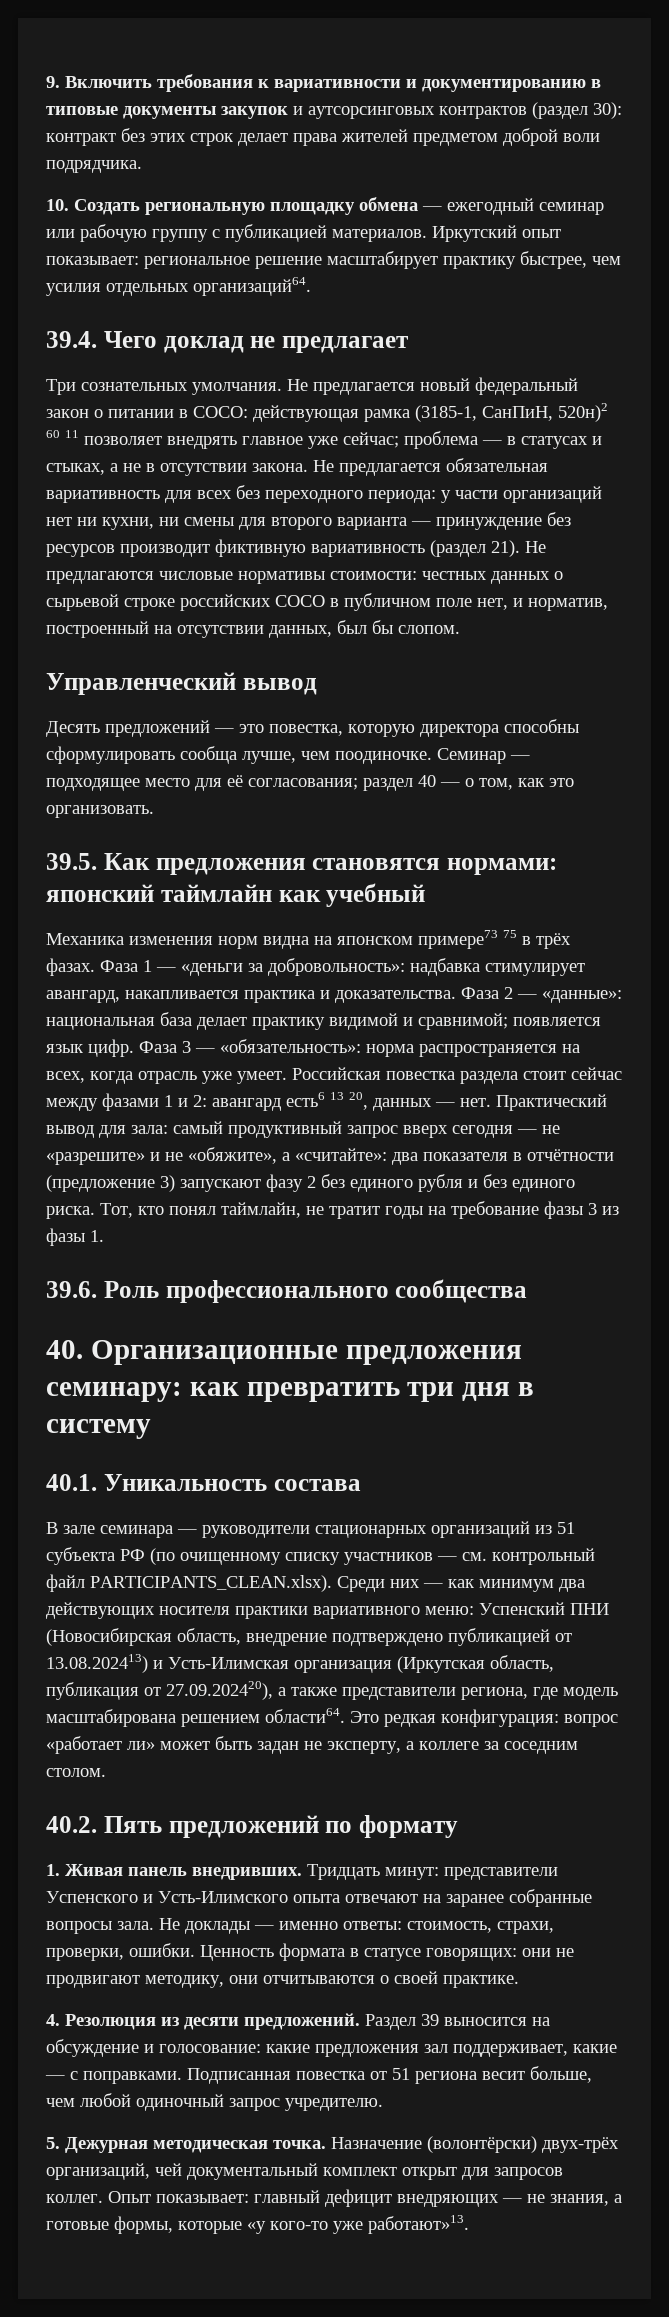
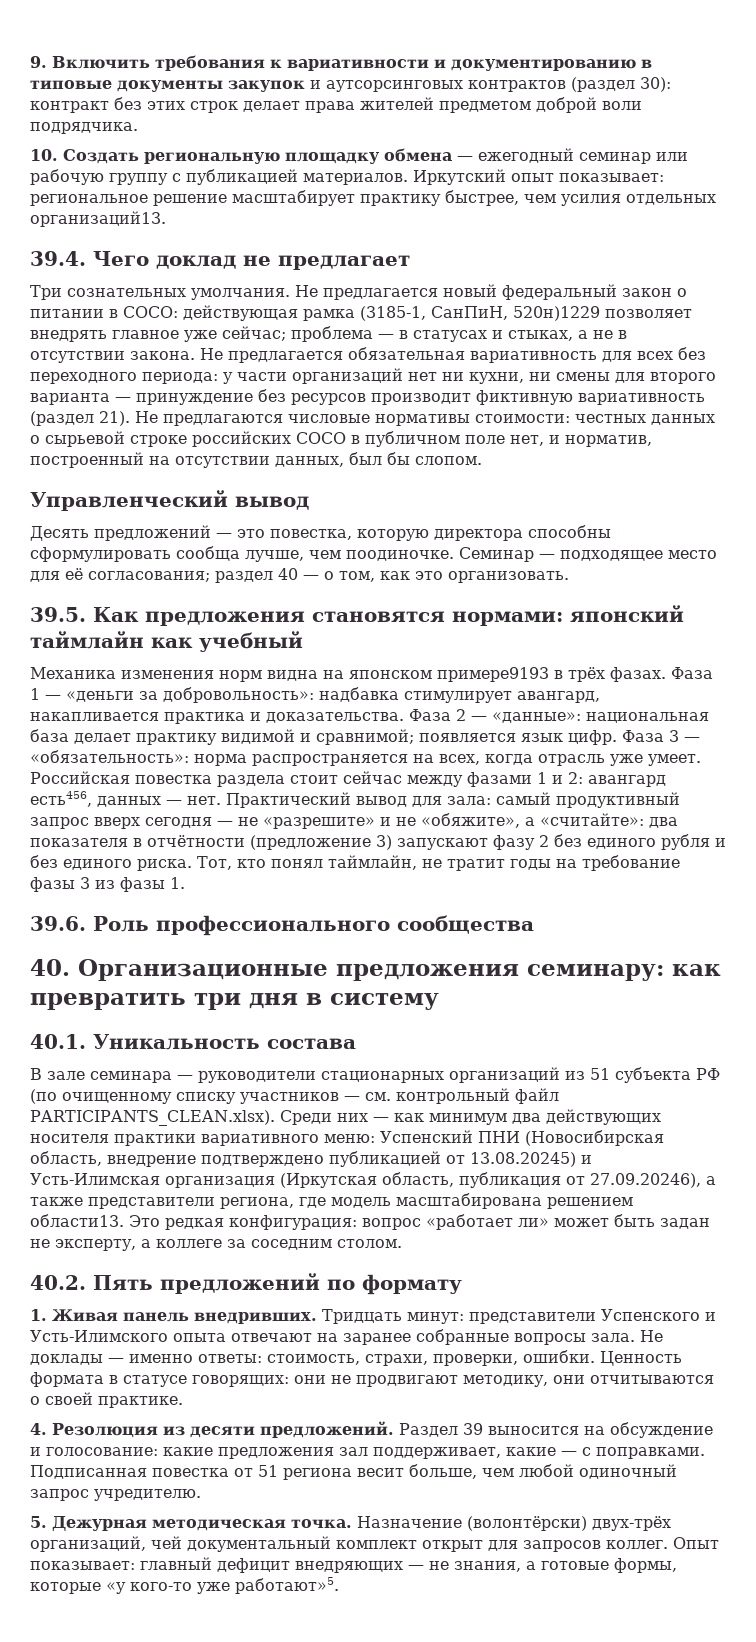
- Иркутский опыт показывает: региональное решение масштабирует практику быстрее, чем усилия отдельных организаций64.
+ Иркутский опыт показывает: региональное решение масштабирует практику быстрее, чем усилия отдельных организаций13.
- Не предлагается новый федеральный закон о питании в СОСО: действующая рамка (3185-1, СанПиН, 520н)2 60 11 позволяет внедрять главное уже сейчас; проблема — в статусах и стыках, а не в отсутствии закона.
+ Не предлагается новый федеральный закон о питании в СОСО: действующая рамка (3185-1, СанПиН, 520н)1229 позволяет внедрять главное уже сейчас; проблема — в статусах и стыках, а не в отсутствии закона.
- Механика изменения норм видна на японском примере73 75 в трёх фазах.
+ Механика изменения норм видна на японском примере9193 в трёх фазах.
- Российская повестка раздела стоит сейчас между фазами 1 и 2: авангард есть6 13 20, данных — нет.
+ Российская повестка раздела стоит сейчас между фазами 1 и 2: авангард есть456, данных — нет.
- В зале семинара — руководители стационарных организаций из 51 субъекта РФ (по очищенному списку участников — см. контрольный файл PARTICIPANTS_CLEAN.xlsx). Среди них — как минимум два действующих носителя практики вариативного меню: Успенский ПНИ (Новосибирская область, внедрение подтверждено публикацией от 13.08.202413) и Усть-Илимская организация (Иркутская область, публикация от 27.09.202420), а также представители региона, где модель масштабирована решением области64.
+ В зале семинара — руководители стационарных организаций из 51 субъекта РФ (по очищенному списку участников — см. контрольный файл PARTICIPANTS_CLEAN.xlsx). Среди них — как минимум два действующих носителя практики вариативного меню: Успенский ПНИ (Новосибирская область, внедрение подтверждено публикацией от 13.08.20245) и Усть-Илимская организация (Иркутская область, публикация от 27.09.20246), а также представители региона, где модель масштабирована решением области13.
- Опыт показывает: главный дефицит внедряющих — не знания, а готовые формы, которые «у кого-то уже работают»13.
+ Опыт показывает: главный дефицит внедряющих — не знания, а готовые формы, которые «у кого-то уже работают»5.

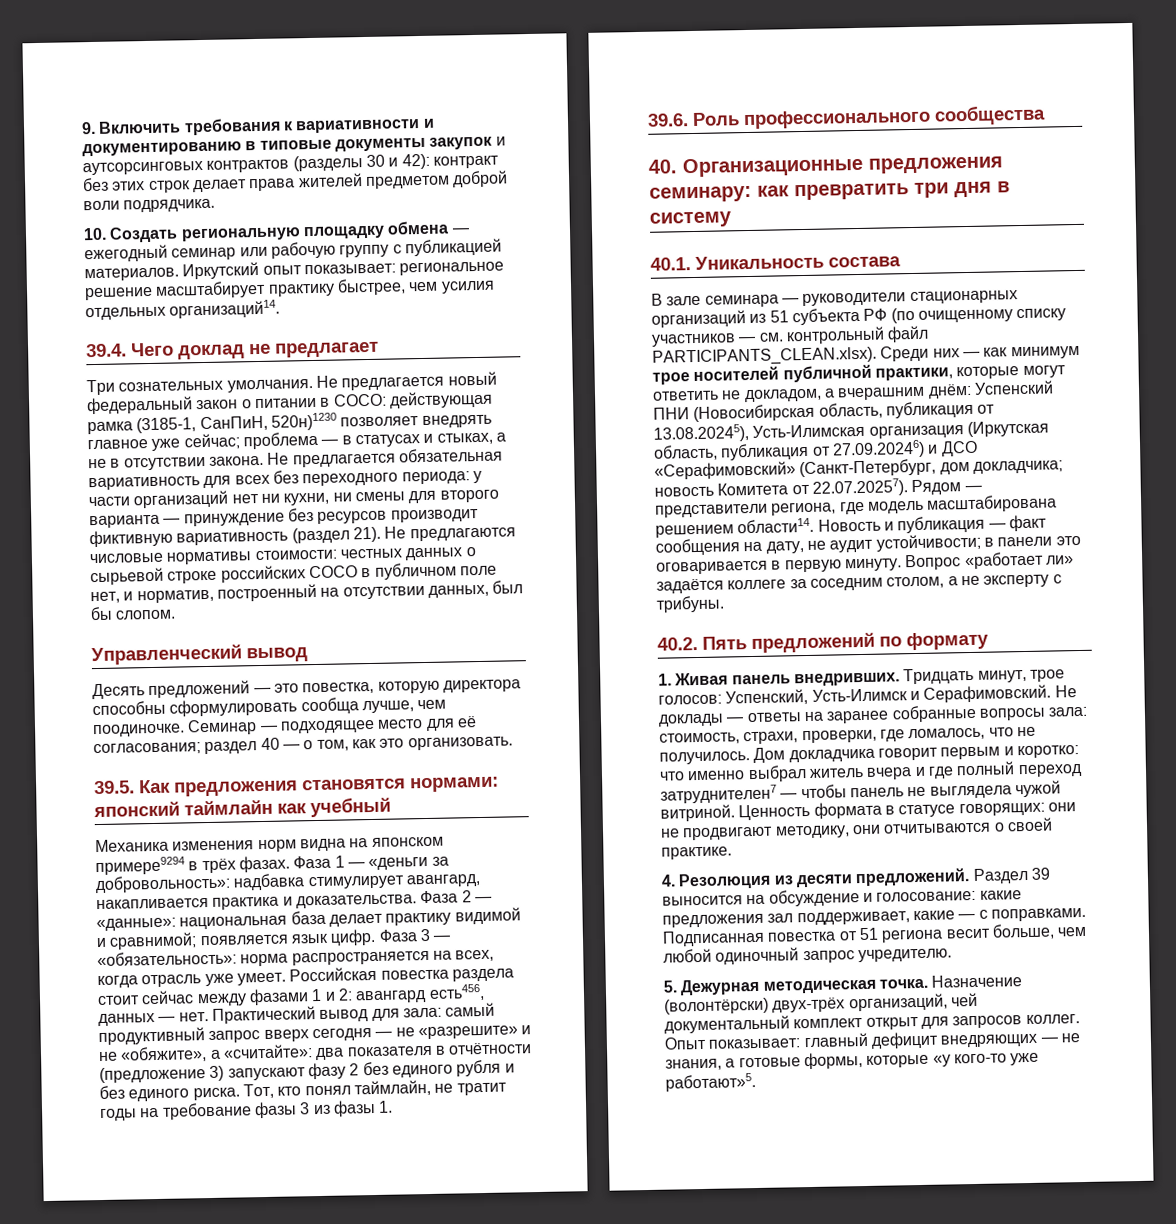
- 9. Включить требования к вариативности и документированию в типовые документы закупок и аутсорсинговых контрактов (раздел 30): контракт без этих строк делает права жителей предметом доброй воли подрядчика.
+ 9. Включить требования к вариативности и документированию в типовые документы закупок и аутсорсинговых контрактов (разделы 30 и 42): контракт без этих строк делает права жителей предметом доброй воли подрядчика.
- Иркутский опыт показывает: региональное решение масштабирует практику быстрее, чем усилия отдельных организаций13.
+ Иркутский опыт показывает: региональное решение масштабирует практику быстрее, чем усилия отдельных организаций14.
- Не предлагается новый федеральный закон о питании в СОСО: действующая рамка (3185-1, СанПиН, 520н)1229 позволяет внедрять главное уже сейчас; проблема — в статусах и стыках, а не в отсутствии закона.
+ Не предлагается новый федеральный закон о питании в СОСО: действующая рамка (3185-1, СанПиН, 520н)1230 позволяет внедрять главное уже сейчас; проблема — в статусах и стыках, а не в отсутствии закона.
- Механика изменения норм видна на японском примере9193 в трёх фазах.
+ Механика изменения норм видна на японском примере9294 в трёх фазах.
- В зале семинара — руководители стационарных организаций из 51 субъекта РФ (по очищенному списку участников — см. контрольный файл PARTICIPANTS_CLEAN.xlsx). Среди них — как минимум два действующих носителя практики вариативного меню: Успенский ПНИ (Новосибирская область, внедрение подтверждено публикацией от 13.08.20245) и Усть-Илимская организация (Иркутская область, публикация от 27.09.20246), а также представители региона, где модель масштабирована решением области13. Это редкая конфигурация: вопрос «работает ли» может быть задан не эксперту, а коллеге за соседним столом.
+ В зале семинара — руководители стационарных организаций из 51 субъекта РФ (по очищенному списку участников — см. контрольный файл PARTICIPANTS_CLEAN.xlsx). Среди них — как минимум трое носителей публичной практики, которые могут ответить не докладом, а вчерашним днём: Успенский ПНИ (Новосибирская область, публикация от 13.08.20245), Усть-Илимская организация (Иркутская область, публикация от 27.09.20246) и ДСО «Серафимовский» (Санкт-Петербург, дом докладчика; новость Комитета от 22.07.20257). Рядом — представители региона, где модель масштабирована решением области14. Новость и публикация — факт сообщения на дату, не аудит устойчивости; в панели это оговаривается в первую минуту. Вопрос «работает ли» задаётся коллеге за соседним столом, а не эксперту с трибуны.
- Тридцать минут: представители Успенского и Усть-Илимского опыта отвечают на заранее собранные вопросы зала. Не доклады — именно ответы: стоимость, страхи, проверки, ошибки.
+ Тридцать минут, трое голосов: Успенский, Усть-Илимск и Серафимовский. Не доклады — ответы на заранее собранные вопросы зала: стоимость, страхи, проверки, где ломалось, что не получилось. Дом докладчика говорит первым и коротко: что именно выбрал житель вчера и где полный переход затруднителен7 — чтобы панель не выглядела чужой витриной.

